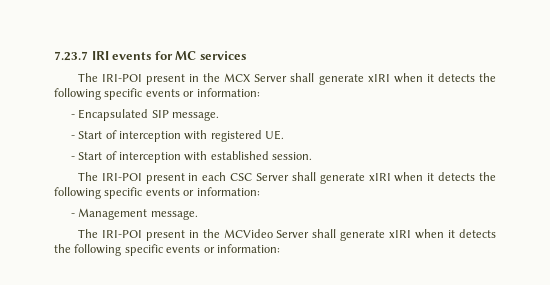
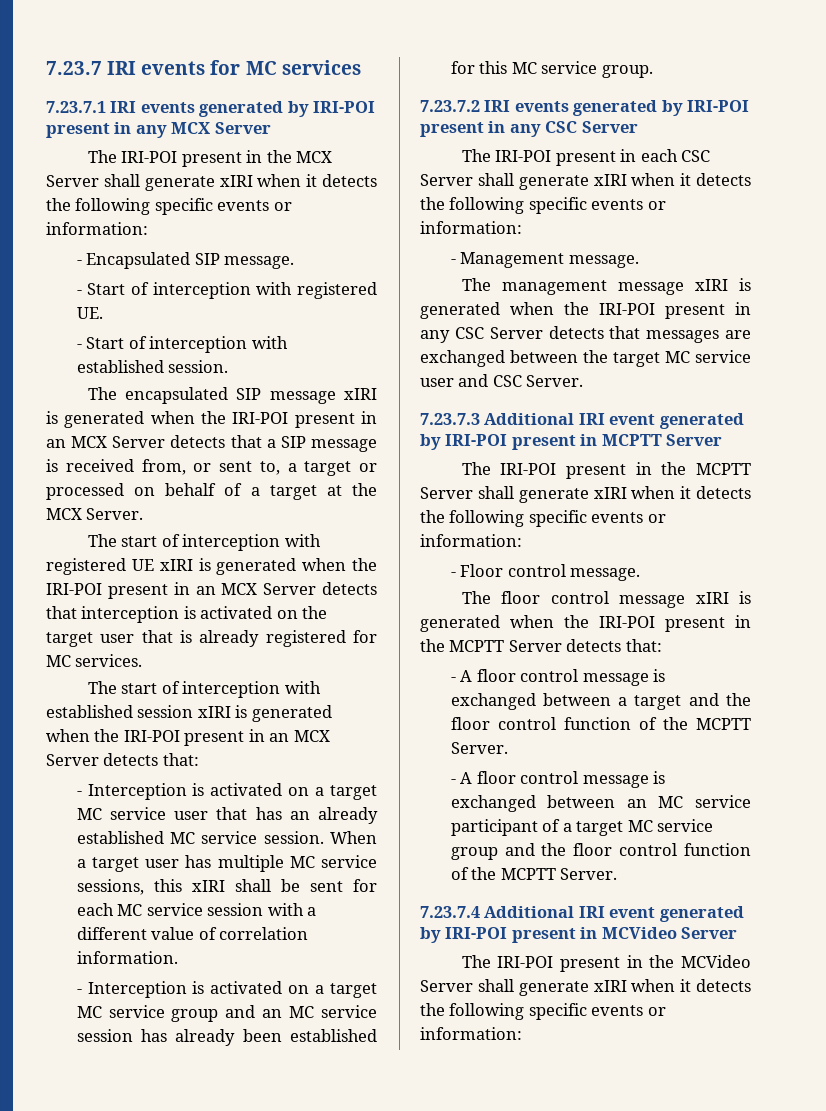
+ 7.23.7.1 IRI events generated by IRI-POI present in any MCX Server
+ The encapsulated SIP message xIRI is generated when the IRI-POI present in an MCX Server detects that a SIP message is received from, or sent to, a target or processed on behalf of a target at the MCX Server.
+ The start of interception with registered UE xIRI is generated when the IRI-POI present in an MCX Server detects that interception is activated on the target user that is already registered for MC services.
+ The start of interception with established session xIRI is generated when the IRI-POI present in an MCX Server detects that:
+ - Interception is activated on a target MC service user that has an already established MC service session. When a target user has multiple MC service sessions, this xIRI shall be sent for each MC service session with a different value of correlation information.
+ - Interception is activated on a target MC service group and an MC service session has already been established for this MC service group.
+ 7.23.7.2 IRI events generated by IRI-POI present in any CSC Server
+ The management message xIRI is generated when the IRI-POI present in any CSC Server detects that messages are exchanged between the target MC service user and CSC Server.
+ 7.23.7.3 Additional IRI event generated by IRI-POI present in MCPTT Server
+ The IRI-POI present in the MCPTT Server shall generate xIRI when it detects the following specific events or information:
+ - Floor control message.
+ The floor control message xIRI is generated when the IRI-POI present in the MCPTT Server detects that:
+ - A floor control message is exchanged between a target and the floor control function of the MCPTT Server.
+ - A floor control message is exchanged between an MC service participant of a target MC service group and the floor control function of the MCPTT Server.
+ 7.23.7.4 Additional IRI event generated by IRI-POI present in MCVideo Server

